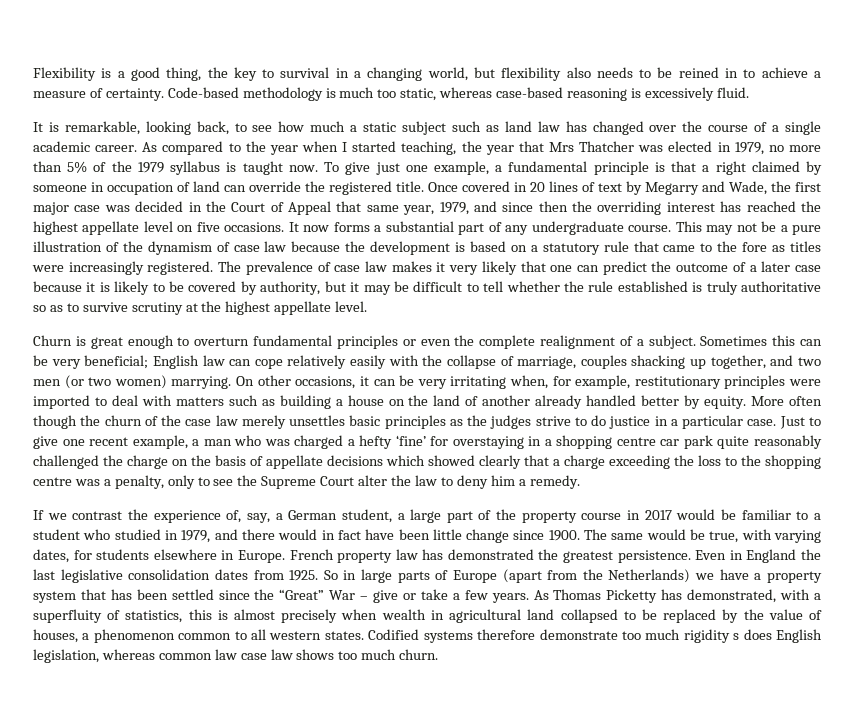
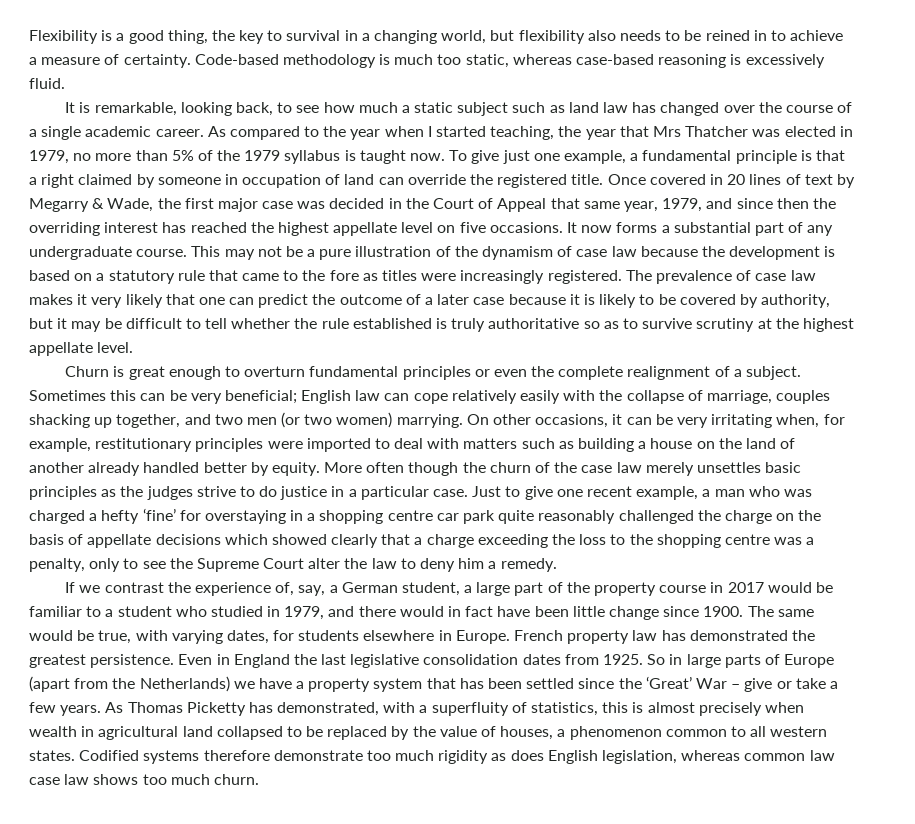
- Once covered in 20 lines of text by Megarry and Wade, the first major case was decided in the Court of Appeal that same year, 1979, and since then the overriding interest has reached the highest appellate level on five occasions.
+ Once covered in 20 lines of text by Megarry & Wade, the first major case was decided in the Court of Appeal that same year, 1979, and since then the overriding interest has reached the highest appellate level on five occasions.
- So in large parts of Europe (apart from the Netherlands) we have a property system that has been settled since the “Great” War – give or take a few years.
+ So in large parts of Europe (apart from the Netherlands) we have a property system that has been settled since the ‘Great’ War – give or take a few years.
- Codified systems therefore demonstrate too much rigidity s does English legislation, whereas common law case law shows too much churn.
+ Codified systems therefore demonstrate too much rigidity as does English legislation, whereas common law case law shows too much churn.

